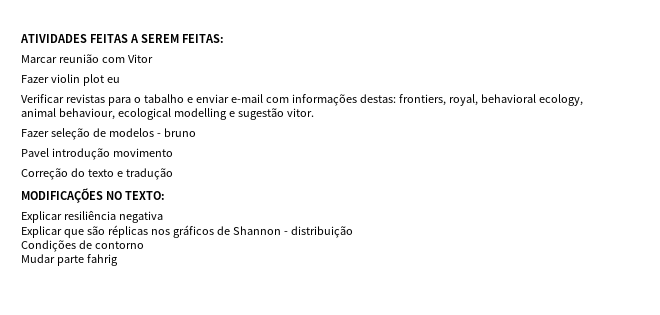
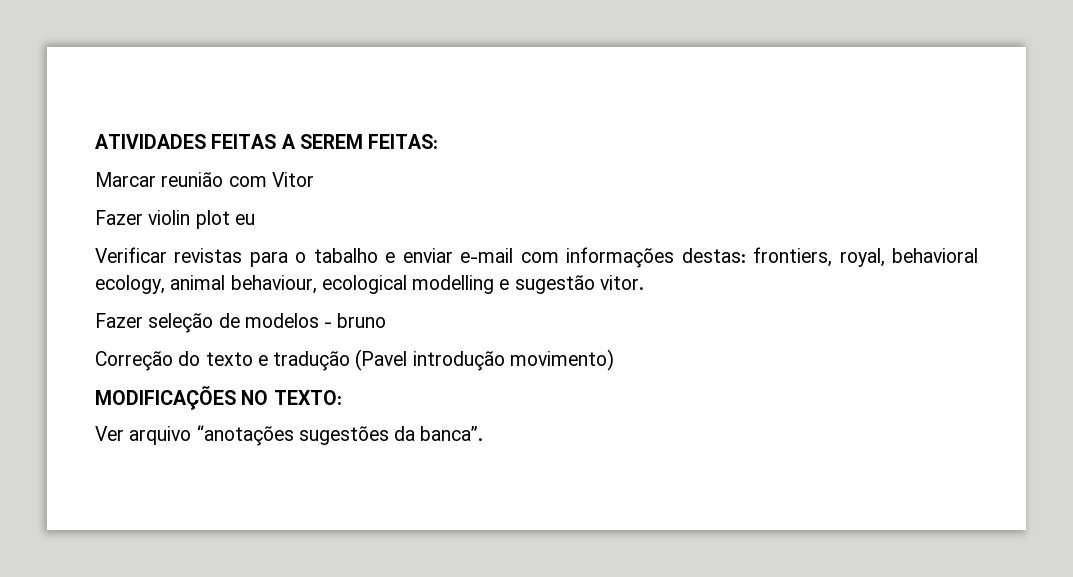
- Pavel introdução movimento
- Correção do texto e tradução
+ Correção do texto e tradução (Pavel introdução movimento)
- Explicar resiliência negativa
- Explicar que são réplicas nos gráficos de Shannon - distribuição
- Condições de contorno
- Mudar parte fahrig
+ Ver arquivo “anotações sugestões da banca”.

